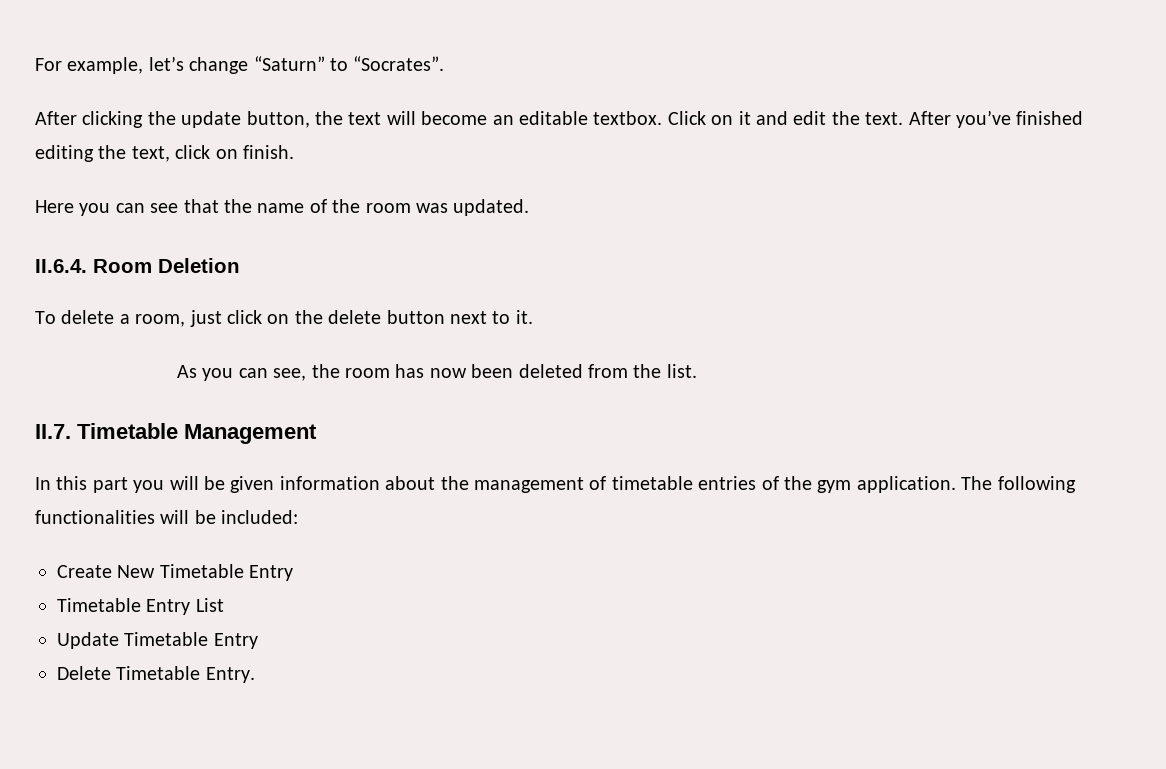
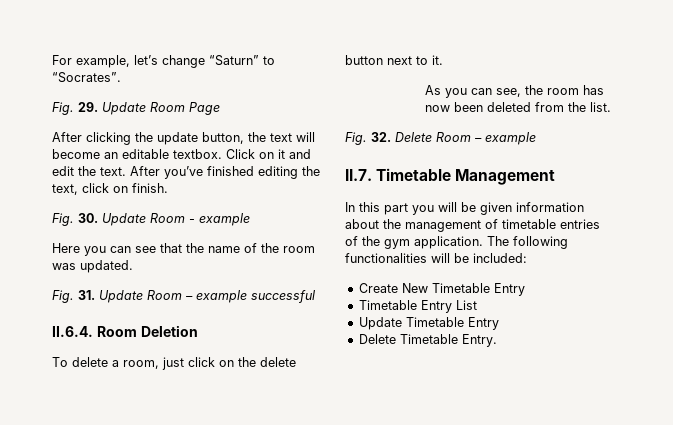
+ Fig. 29. Update Room Page
+ Fig. 30. Update Room - example
+ Fig. 31. Update Room – example successful
+ Fig. 32. Delete Room – example

